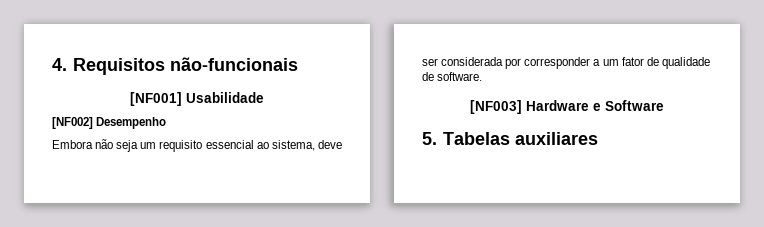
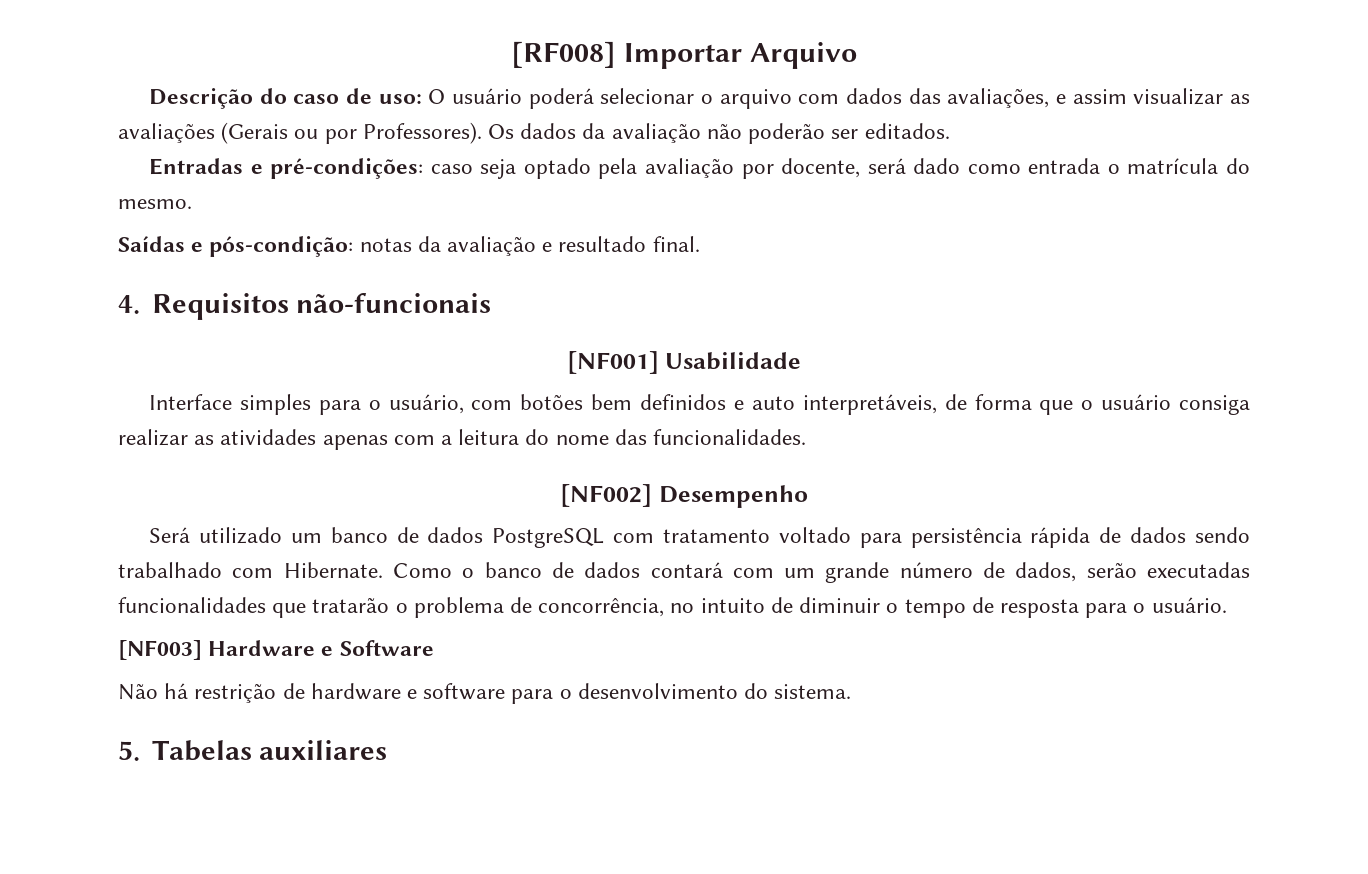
+ [RF008] Importar Arquivo
+ Descrição do caso de uso: O usuário poderá selecionar o arquivo com dados das avaliações, e assim visualizar as avaliações (Gerais ou por Professores). Os dados da avaliação não poderão ser editados.
+ Entradas e pré-condições: caso seja optado pela avaliação por docente, será dado como entrada o matrícula do mesmo.
+ Saídas e pós-condição: notas da avaliação e resultado final.
+ Interface simples para o usuário, com botões bem definidos e auto interpretáveis, de forma que o usuário consiga realizar as atividades apenas com a leitura do nome das funcionalidades.
  [NF002] Desempenho
- Embora não seja um requisito essencial ao sistema, deve ser considerada por corresponder a um fator de qualidade de software.
+ Será utilizado um banco de dados PostgreSQL com tratamento voltado para persistência rápida de dados sendo trabalhado com Hibernate. Como o banco de dados contará com um grande número de dados, serão executadas funcionalidades que tratarão o problema de concorrência, no intuito de diminuir o tempo de resposta para o usuário.
  [NF003] Hardware e Software
+ Não há restrição de hardware e software para o desenvolvimento do sistema.

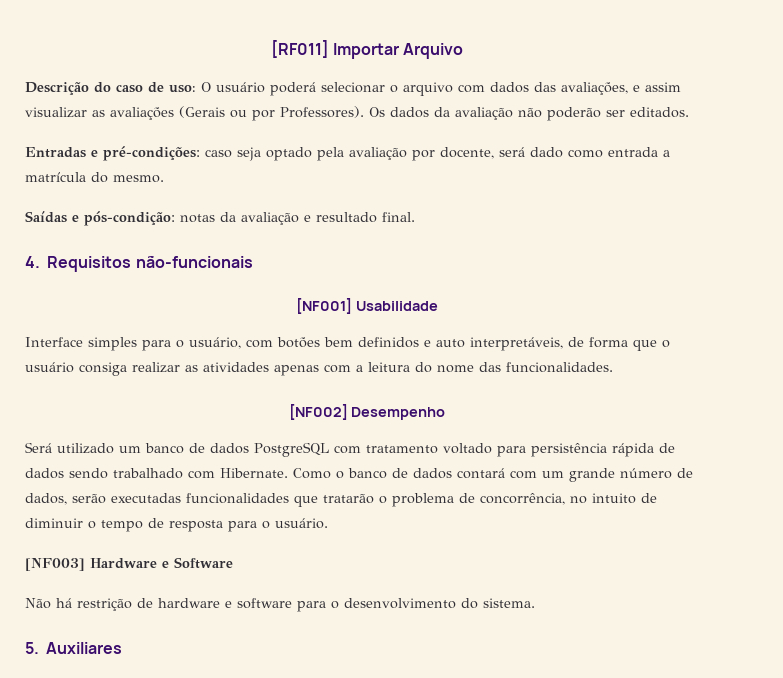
- [RF008] Importar Arquivo
+ [RF011] Importar Arquivo
- Entradas e pré-condições: caso seja optado pela avaliação por docente, será dado como entrada o matrícula do mesmo.
+ Entradas e pré-condições: caso seja optado pela avaliação por docente, será dado como entrada a matrícula do mesmo.
- 5. Tabelas auxiliares
+ 5. Auxiliares

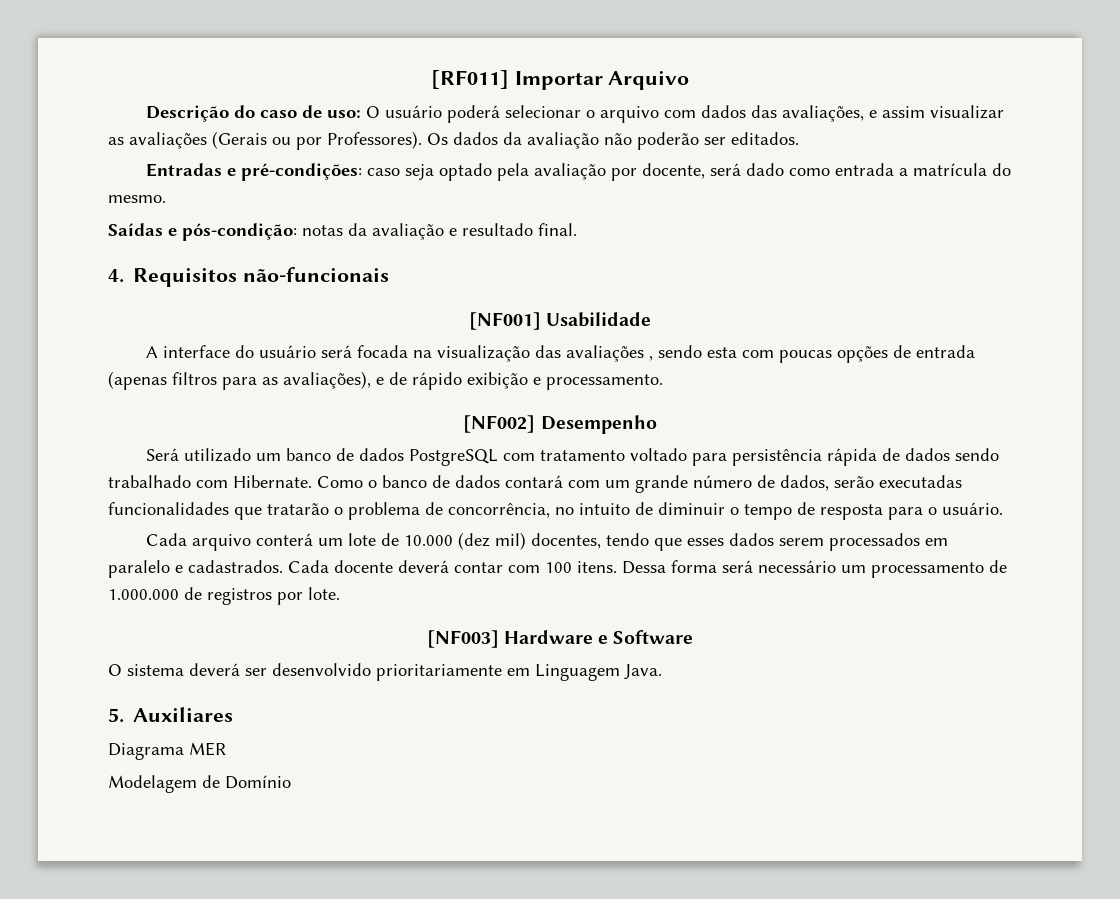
- Interface simples para o usuário, com botões bem definidos e auto interpretáveis, de forma que o usuário consiga realizar as atividades apenas com a leitura do nome das funcionalidades.
+ A interface do usuário será focada na visualização das avaliações , sendo esta com poucas opções de entrada (apenas filtros para as avaliações), e de rápido exibição e processamento.
+ Cada arquivo conterá um lote de 10.000 (dez mil) docentes, tendo que esses dados serem processados em paralelo e cadastrados. Cada docente deverá contar com 100 itens. Dessa forma será necessário um processamento de 1.000.000 de registros por lote.
  [NF003] Hardware e Software
- Não há restrição de hardware e software para o desenvolvimento do sistema.
+ O sistema deverá ser desenvolvido prioritariamente em Linguagem Java.
  5. Auxiliares
+ Diagrama MER
+ Modelagem de Domínio

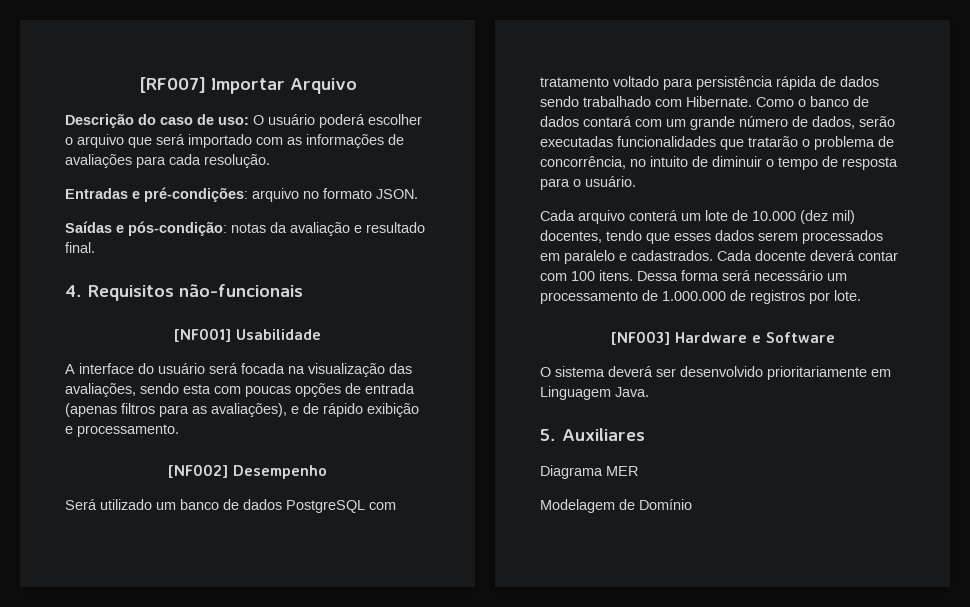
- [RF011] Importar Arquivo
+ [RF007] Importar Arquivo
- Descrição do caso de uso: O usuário poderá selecionar o arquivo com dados das avaliações, e assim visualizar as avaliações (Gerais ou por Professores). Os dados da avaliação não poderão ser editados.
- Entradas e pré-condições: caso seja optado pela avaliação por docente, será dado como entrada a matrícula do mesmo.
+ Descrição do caso de uso: O usuário poderá escolher o arquivo que será importado com as informações de avaliações para cada resolução.
+ Entradas e pré-condições: arquivo no formato JSON.
- A interface do usuário será focada na visualização das avaliações , sendo esta com poucas opções de entrada (apenas filtros para as avaliações), e de rápido exibição e processamento.
+ A interface do usuário será focada na visualização das avaliações, sendo esta com poucas opções de entrada (apenas filtros para as avaliações), e de rápido exibição e processamento.

